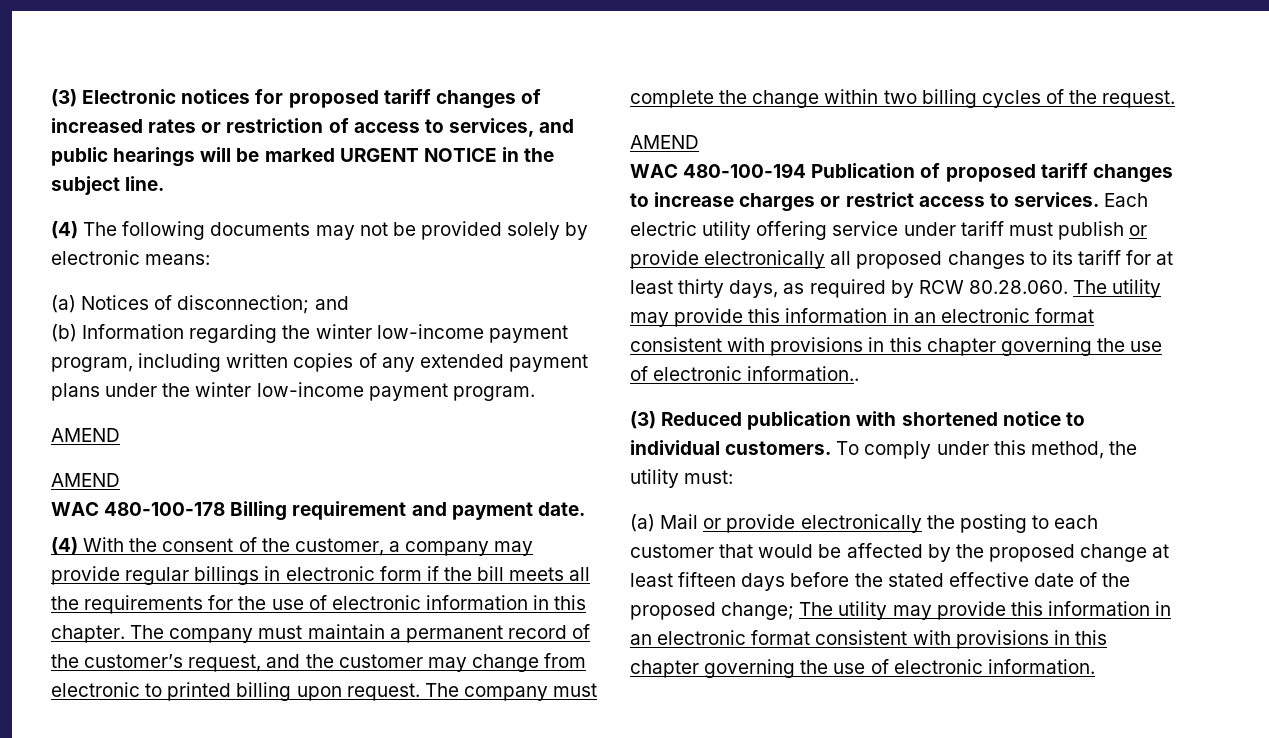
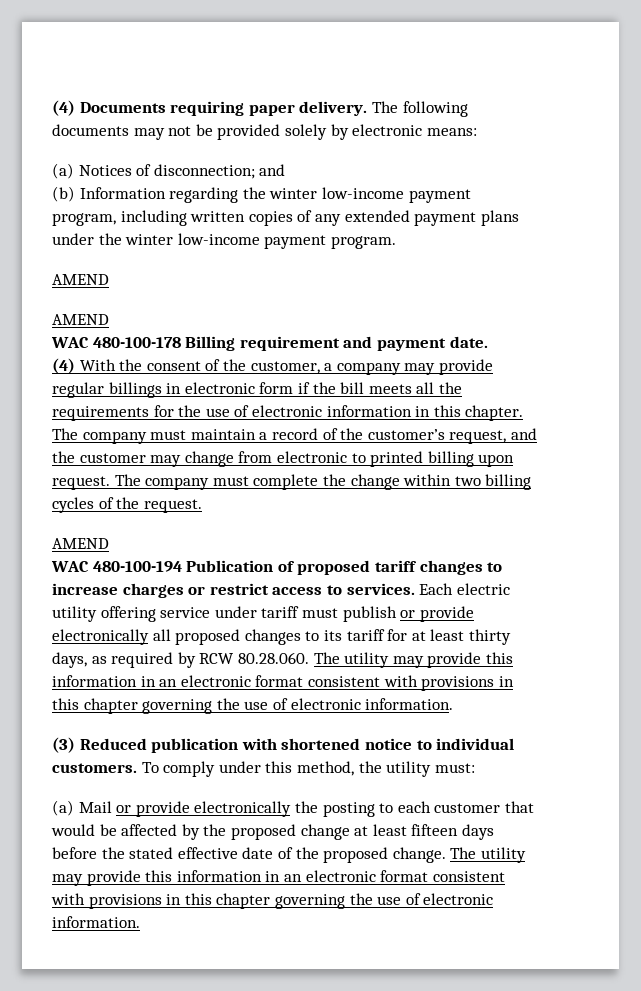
- (3) Electronic notices for proposed tariff changes of increased rates or restriction of access to services, and public hearings will be marked URGENT NOTICE in the subject line.
- (4) The following documents may not be provided solely by electronic means:
+ (4) Documents requiring paper delivery. The following documents may not be provided solely by electronic means:
- The company must maintain a permanent record of the customer’s request, and the customer may change from electronic to printed billing upon request.
+ The company must maintain a record of the customer’s request, and the customer may change from electronic to printed billing upon request.
- Each electric utility offering service under tariff must publish or provide electronically all proposed changes to its tariff for at least thirty days, as required by RCW 80.28.060. The utility may provide this information in an electronic format consistent with provisions in this chapter governing the use of electronic information..
+ Each electric utility offering service under tariff must publish or provide electronically all proposed changes to its tariff for at least thirty days, as required by RCW 80.28.060. The utility may provide this information in an electronic format consistent with provisions in this chapter governing the use of electronic information.
- (a) Mail or provide electronically the posting to each customer that would be affected by the proposed change at least fifteen days before the stated effective date of the proposed change; The utility may provide this information in an electronic format consistent with provisions in this chapter governing the use of electronic information.
+ (a) Mail or provide electronically the posting to each customer that would be affected by the proposed change at least fifteen days before the stated effective date of the proposed change. The utility may provide this information in an electronic format consistent with provisions in this chapter governing the use of electronic information.

